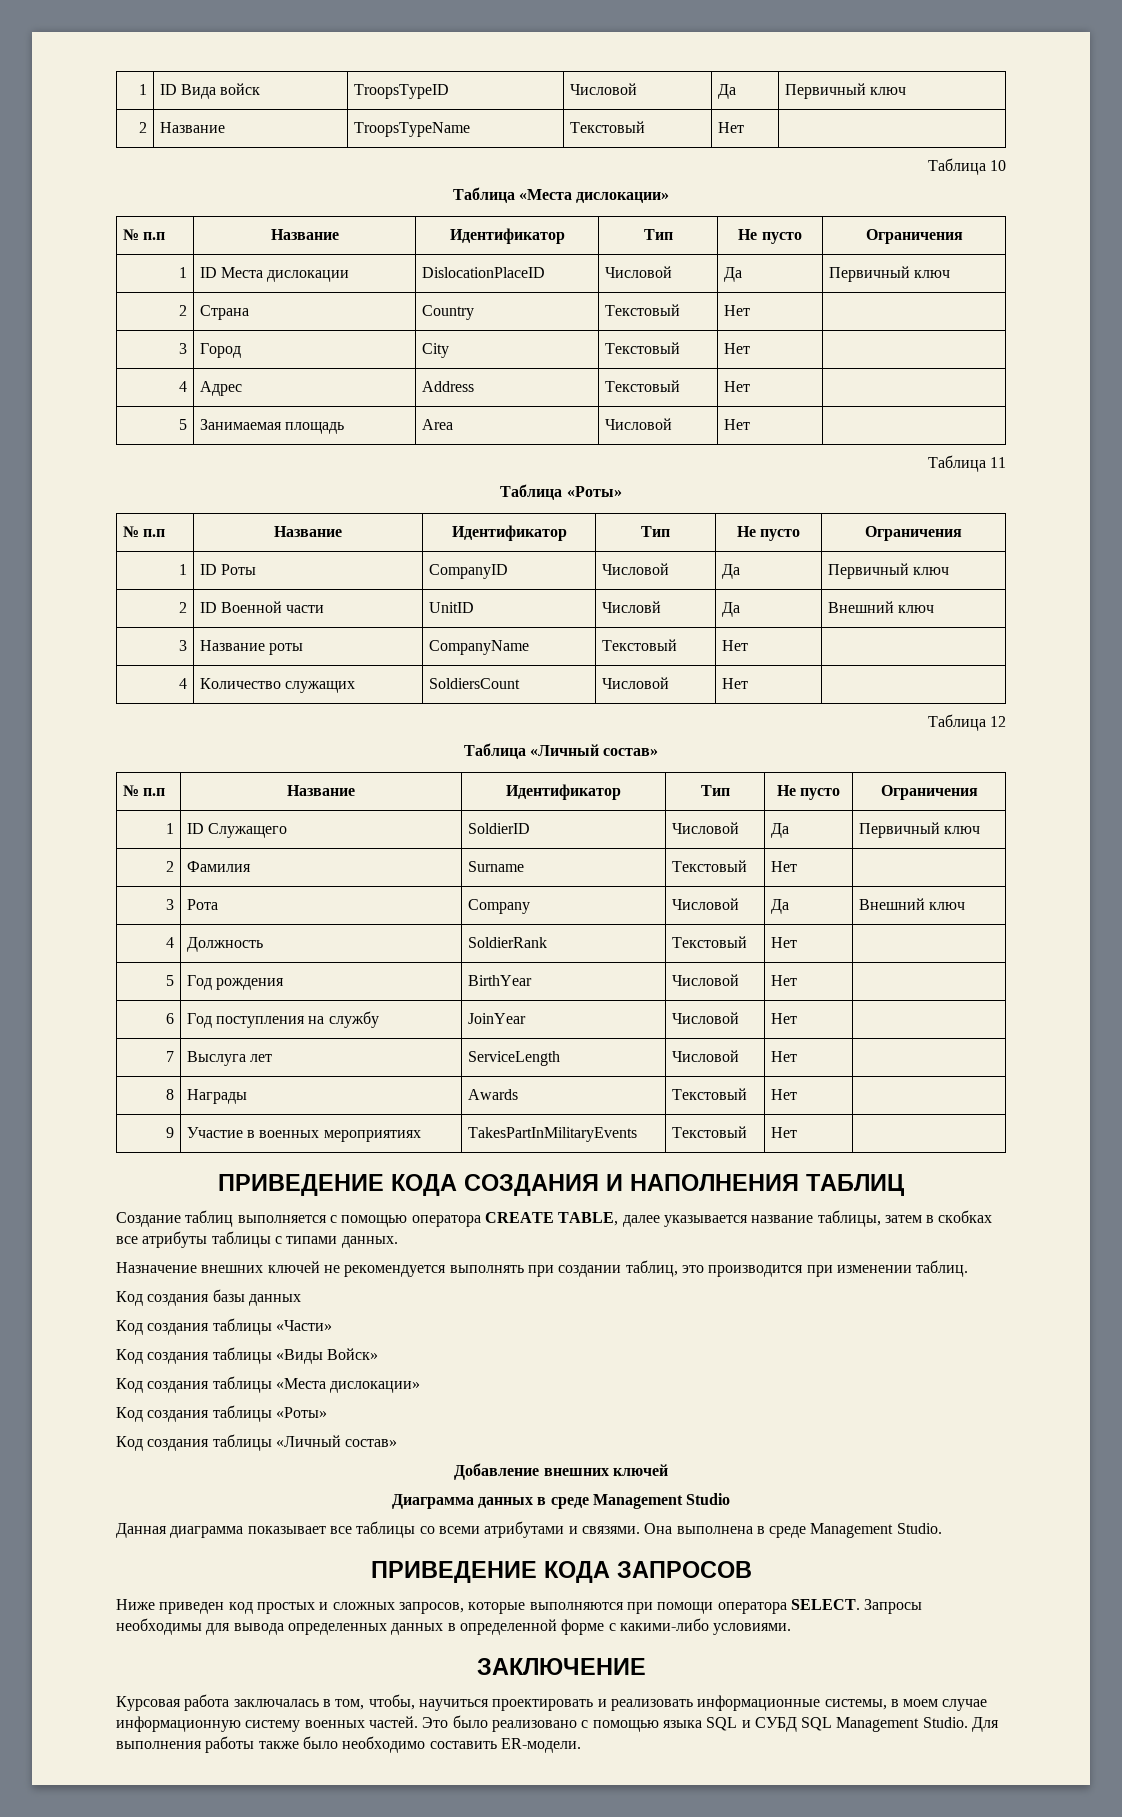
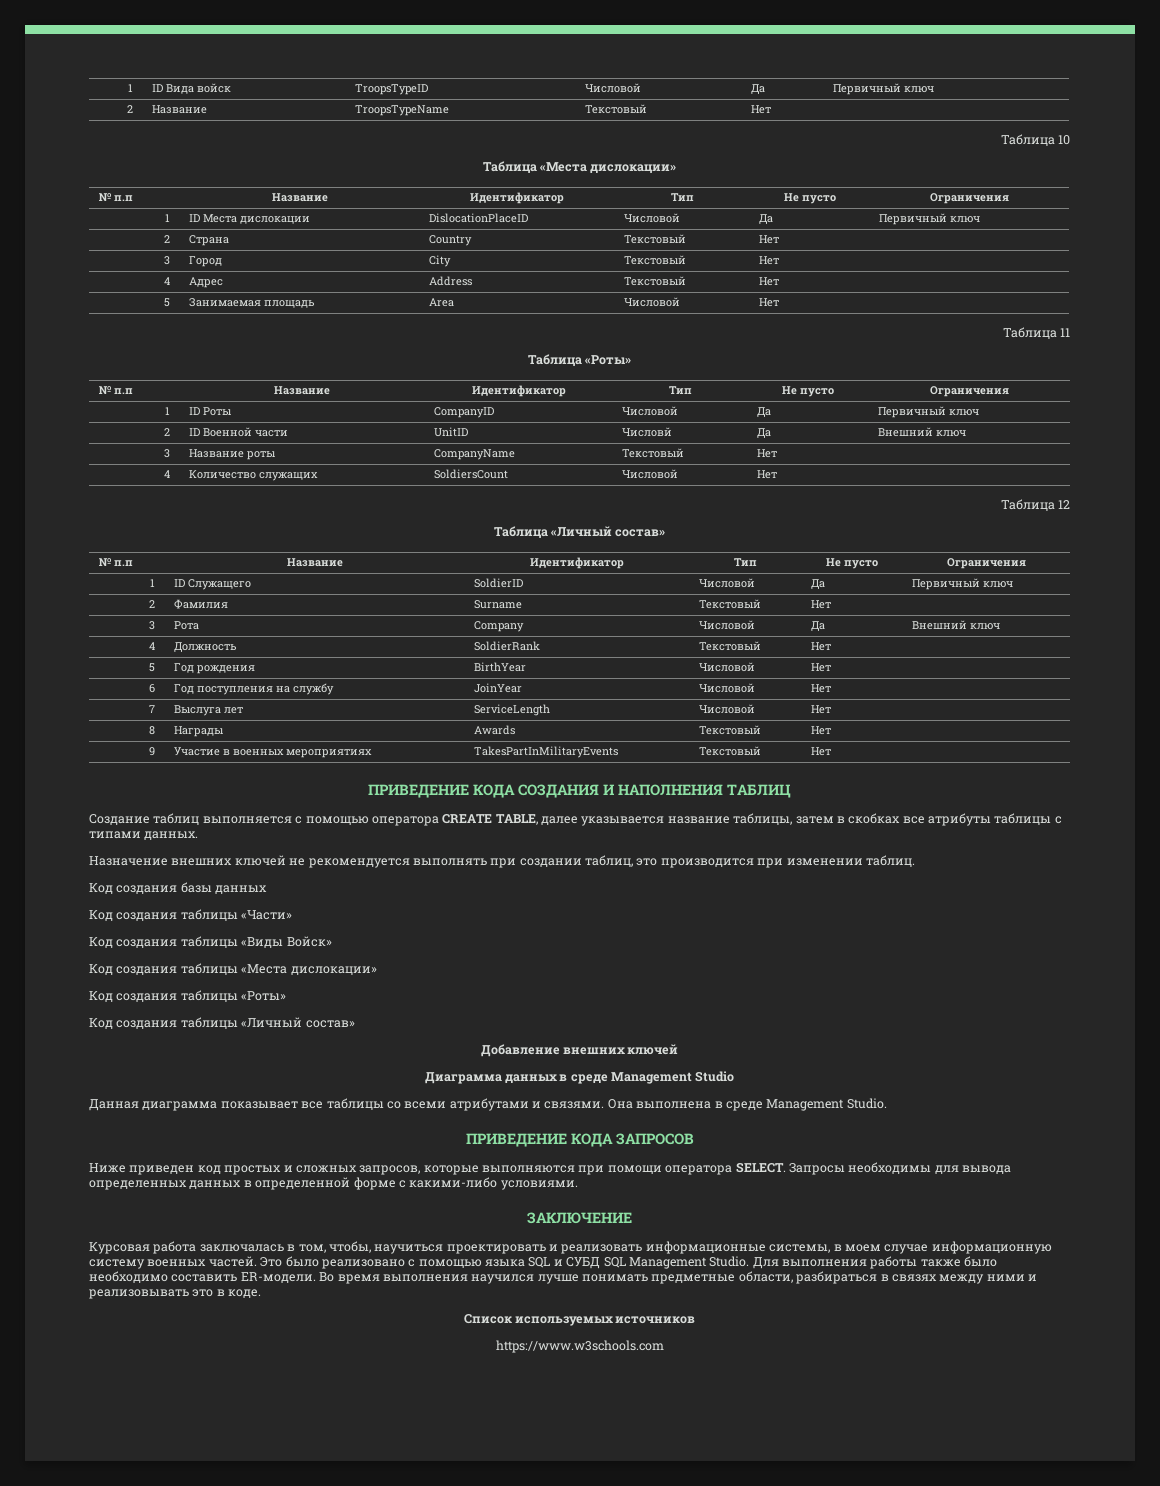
+ Во время выполнения научился лучше понимать предметные области, разбираться в связях между ними и реализовывать это в коде.
+ Список используемых источников
+ https://www.w3schools.com

